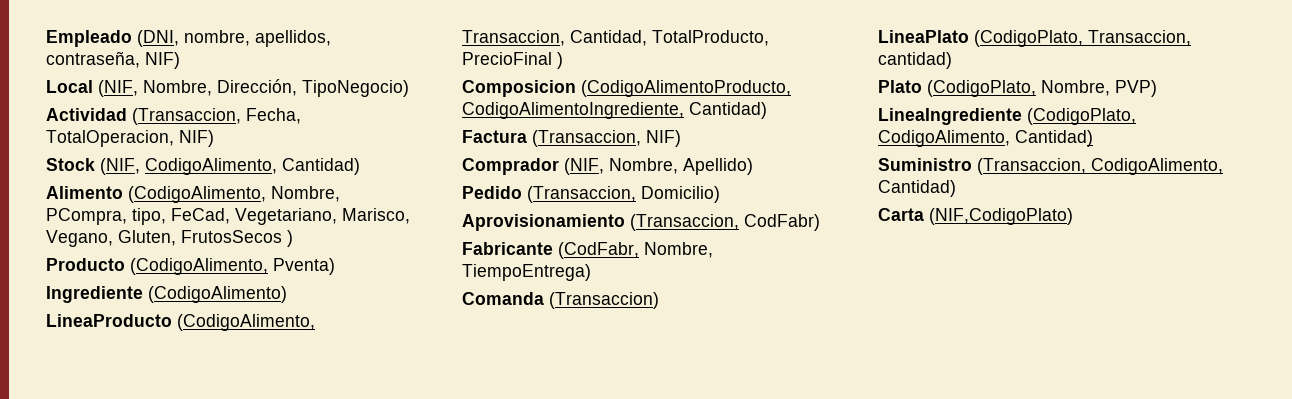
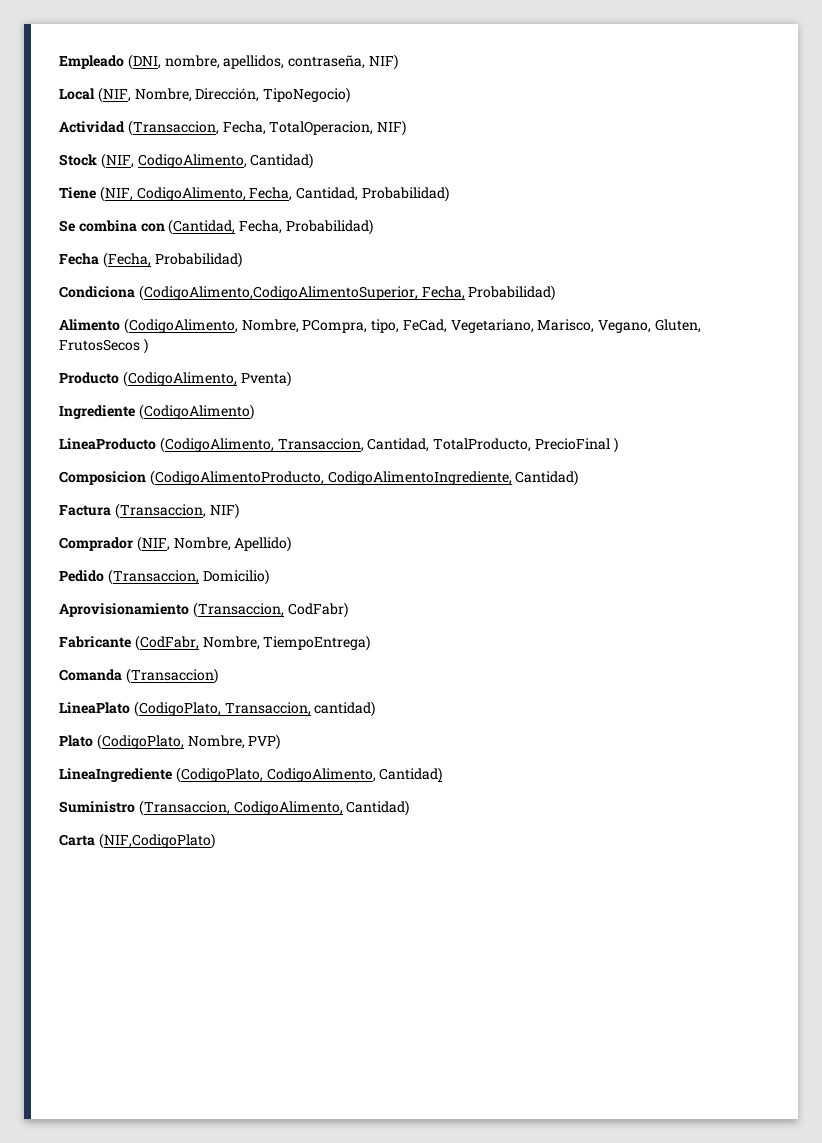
+ Tiene (NIF, CodigoAlimento, Fecha, Cantidad, Probabilidad)
+ Se combina con (Cantidad, Fecha, Probabilidad)
+ Fecha (Fecha, Probabilidad)
+ Condiciona (CodigoAlimento,CodigoAlimentoSuperior, Fecha, Probabilidad)

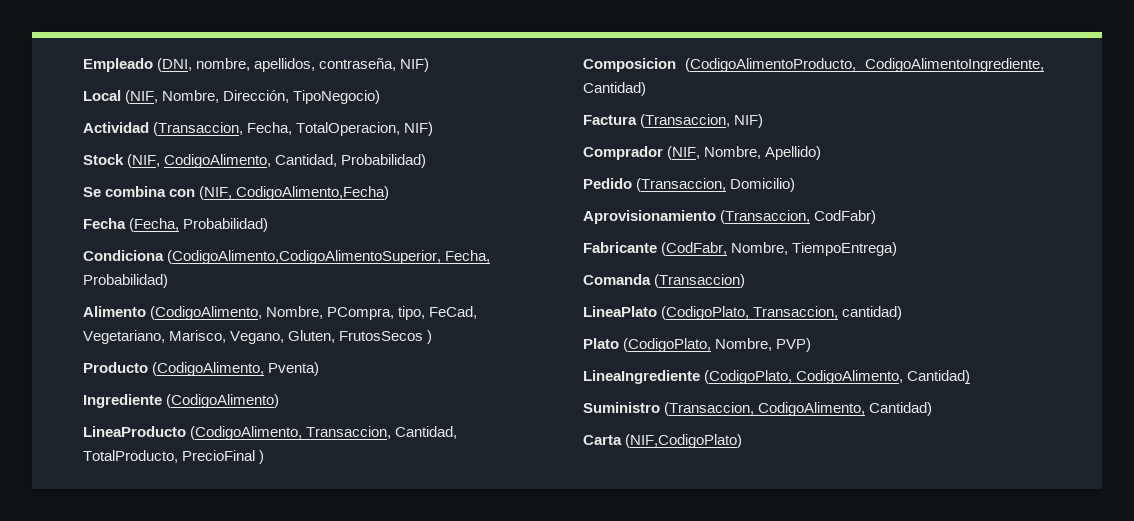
- Stock (NIF, CodigoAlimento, Cantidad)
- Tiene (NIF, CodigoAlimento, Fecha, Cantidad, Probabilidad)
+ Stock (NIF, CodigoAlimento, Cantidad, Probabilidad)
- Se combina con (Cantidad, Fecha, Probabilidad)
+ Se combina con (NIF, CodigoAlimento,Fecha)

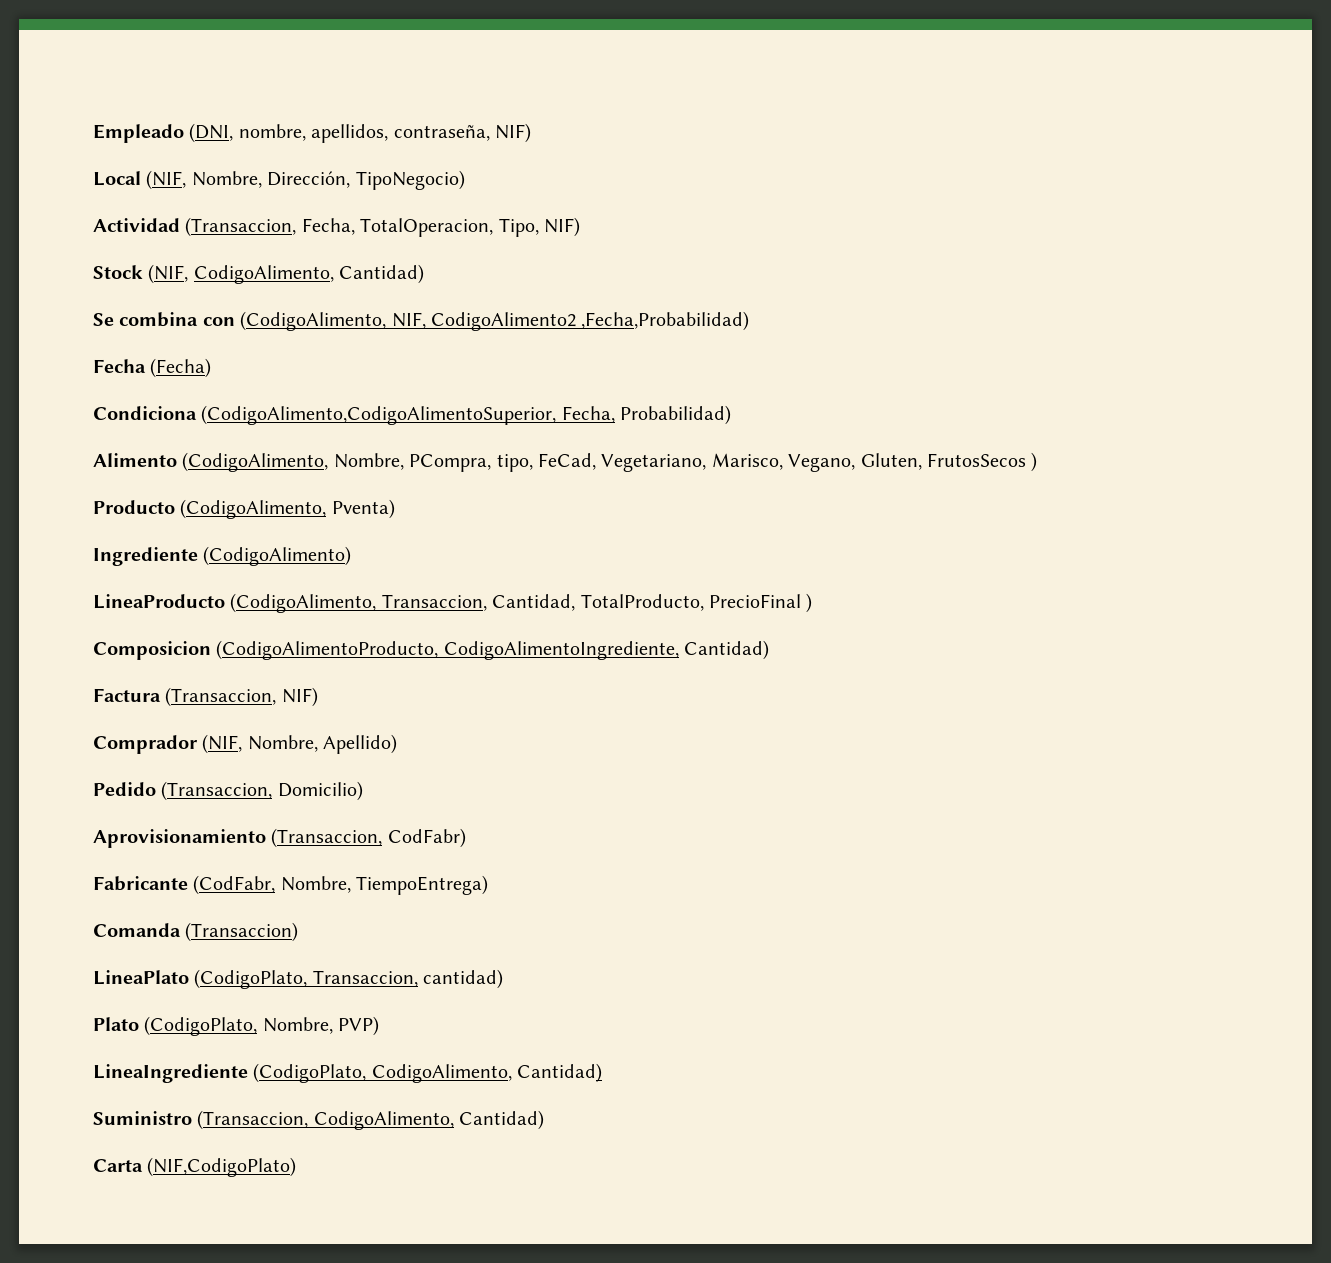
- Actividad (Transaccion, Fecha, TotalOperacion, NIF)
+ Actividad (Transaccion, Fecha, TotalOperacion, Tipo, NIF)
- Stock (NIF, CodigoAlimento, Cantidad, Probabilidad)
+ Stock (NIF, CodigoAlimento, Cantidad)
- Se combina con (NIF, CodigoAlimento,Fecha)
+ Se combina con (CodigoAlimento, NIF, CodigoAlimento2 ,Fecha,Probabilidad)
- Fecha (Fecha, Probabilidad)
+ Fecha (Fecha)

